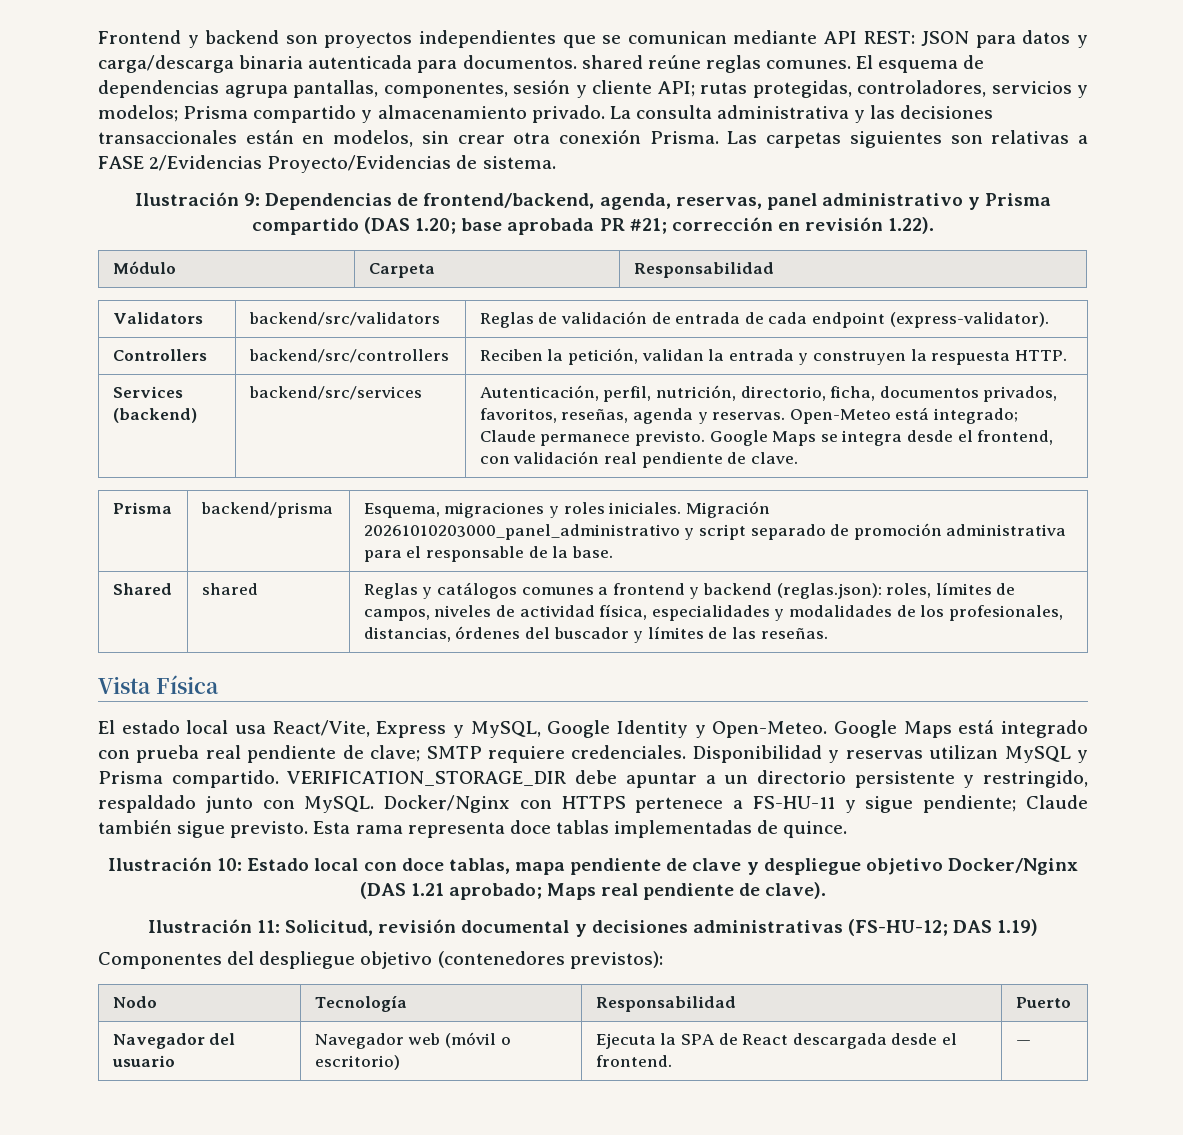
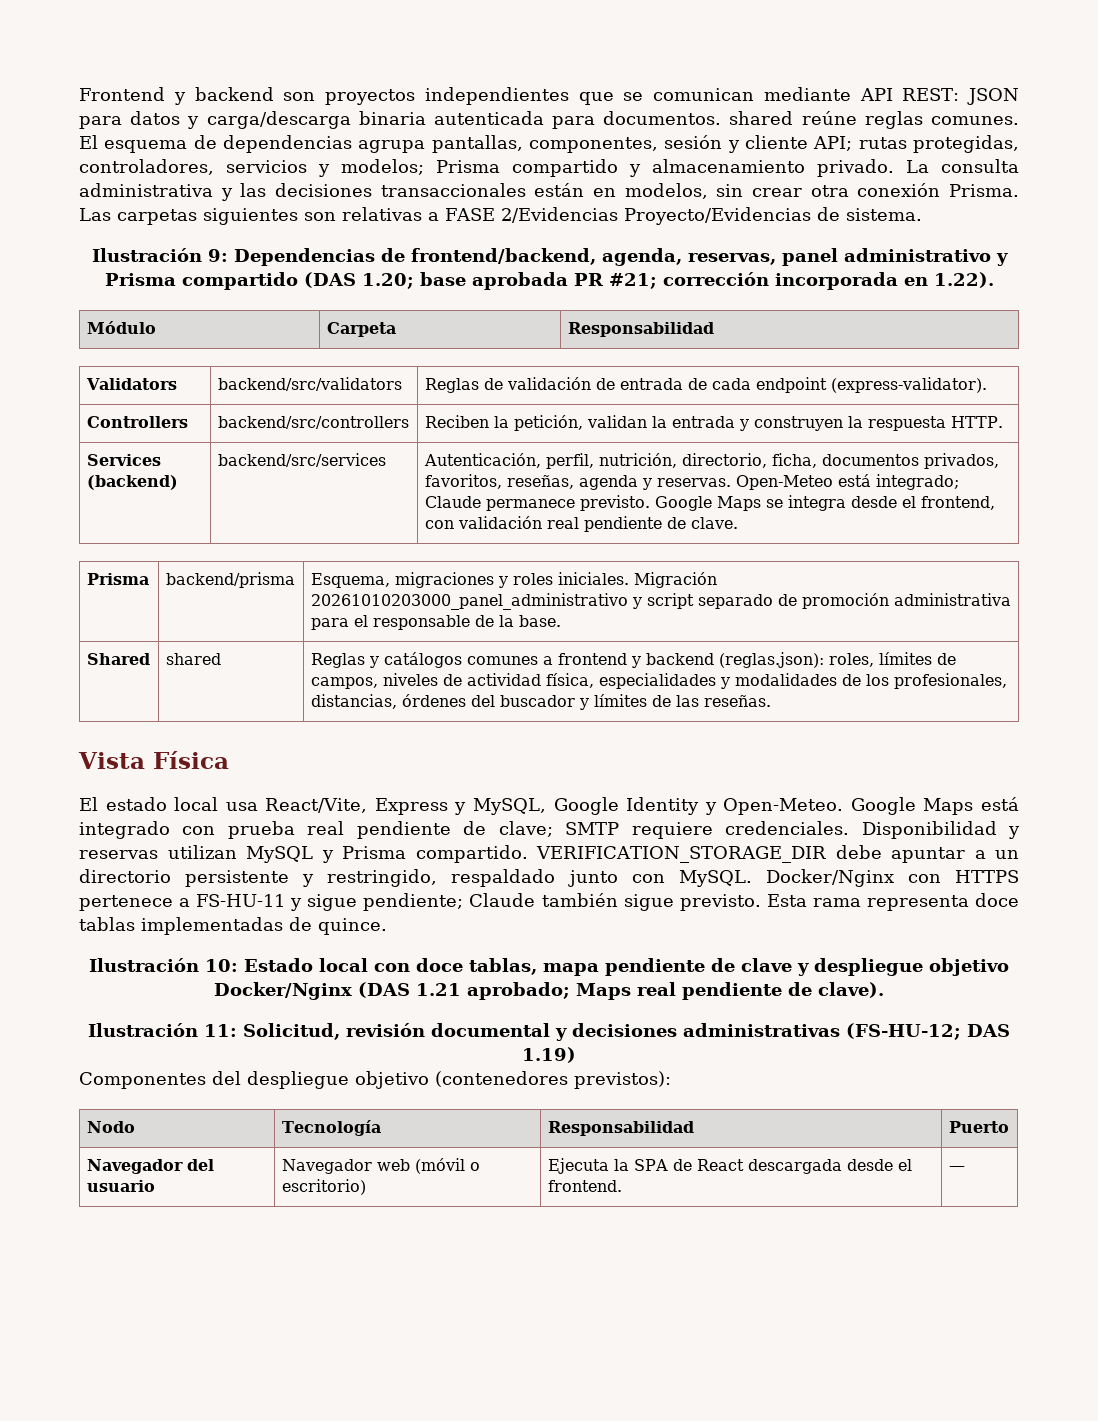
- Ilustración 9: Dependencias de frontend/backend, agenda, reservas, panel administrativo y Prisma compartido (DAS 1.20; base aprobada PR #21; corrección en revisión 1.22).
+ Ilustración 9: Dependencias de frontend/backend, agenda, reservas, panel administrativo y Prisma compartido (DAS 1.20; base aprobada PR #21; corrección incorporada en 1.22).

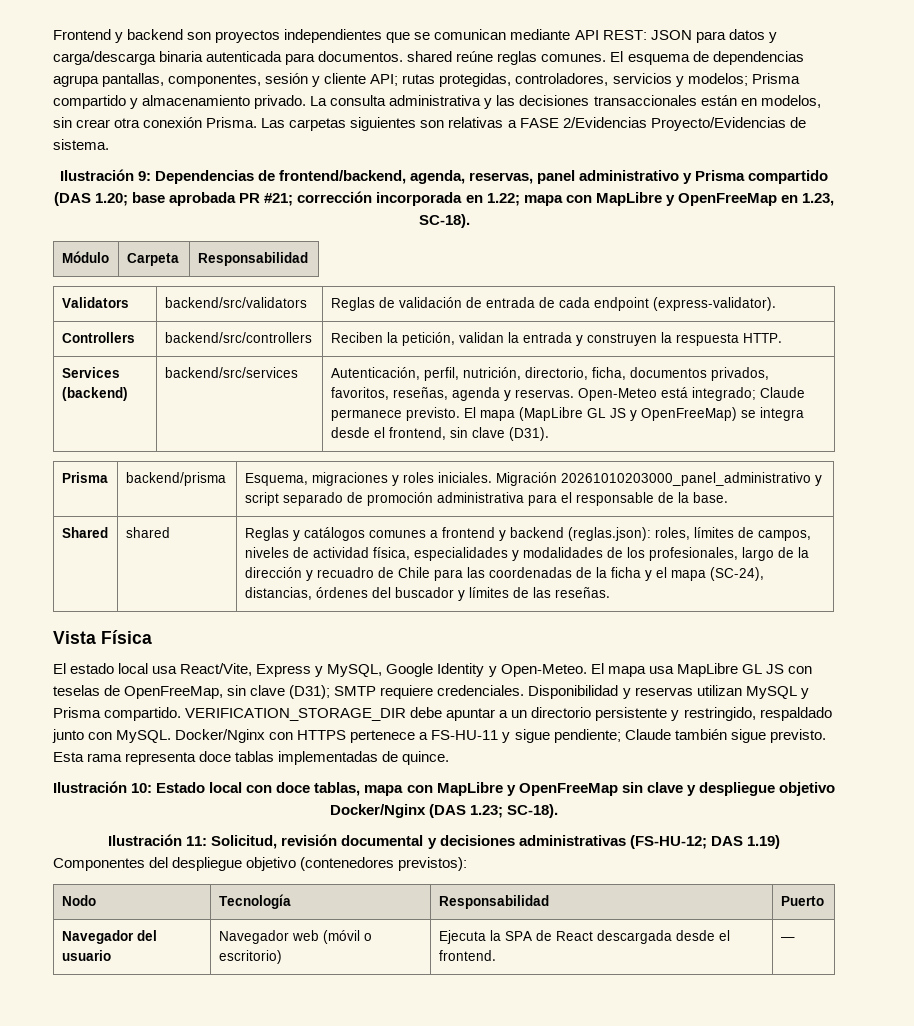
- Ilustración 9: Dependencias de frontend/backend, agenda, reservas, panel administrativo y Prisma compartido (DAS 1.20; base aprobada PR #21; corrección incorporada en 1.22).
+ Ilustración 9: Dependencias de frontend/backend, agenda, reservas, panel administrativo y Prisma compartido (DAS 1.20; base aprobada PR #21; corrección incorporada en 1.22; mapa con MapLibre y OpenFreeMap en 1.23, SC-18).
- Services (backend) | backend/src/services | Autenticación, perfil, nutrición, directorio, ficha, documentos privados, favoritos, reseñas, agenda y reservas. Open-Meteo está integrado; Claude permanece previsto. Google Maps se integra desde el frontend, con validación real pendiente de clave.
+ Services (backend) | backend/src/services | Autenticación, perfil, nutrición, directorio, ficha, documentos privados, favoritos, reseñas, agenda y reservas. Open-Meteo está integrado; Claude permanece previsto. El mapa (MapLibre GL JS y OpenFreeMap) se integra desde el frontend, sin clave (D31).
- Reglas y catálogos comunes a frontend y backend (reglas.json): roles, límites de campos, niveles de actividad física, especialidades y modalidades de los profesionales, distancias, órdenes del buscador y límites de las reseñas.
+ Reglas y catálogos comunes a frontend y backend (reglas.json): roles, límites de campos, niveles de actividad física, especialidades y modalidades de los profesionales, largo de la dirección y recuadro de Chile para las coordenadas de la ficha y el mapa (SC-24), distancias, órdenes del buscador y límites de las reseñas.
- Google Maps está integrado con prueba real pendiente de clave; SMTP requiere credenciales.
+ El mapa usa MapLibre GL JS con teselas de OpenFreeMap, sin clave (D31); SMTP requiere credenciales.
- Ilustración 10: Estado local con doce tablas, mapa pendiente de clave y despliegue objetivo Docker/Nginx (DAS 1.21 aprobado; Maps real pendiente de clave).
+ Ilustración 10: Estado local con doce tablas, mapa con MapLibre y OpenFreeMap sin clave y despliegue objetivo Docker/Nginx (DAS 1.23; SC-18).

